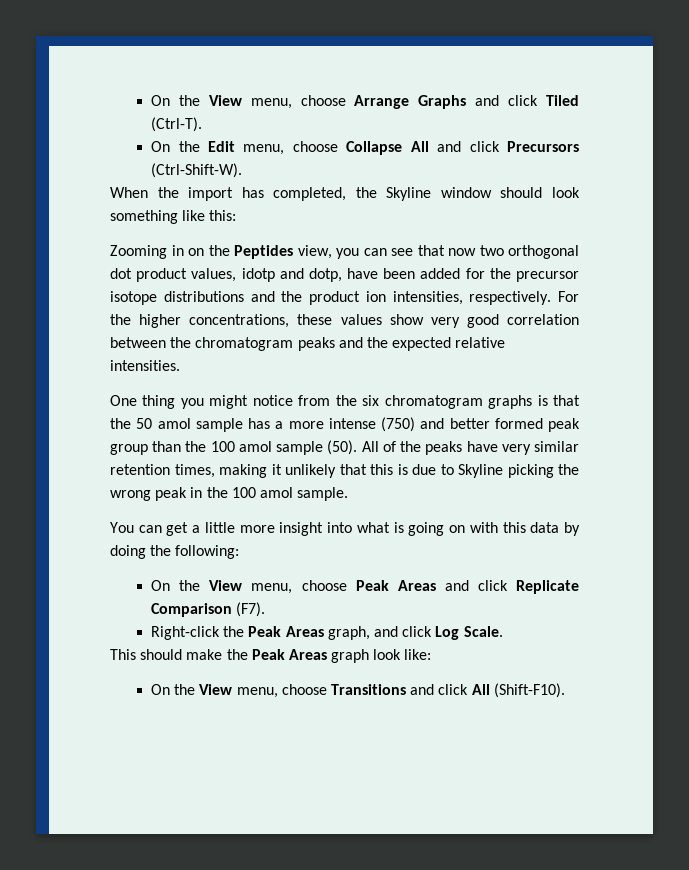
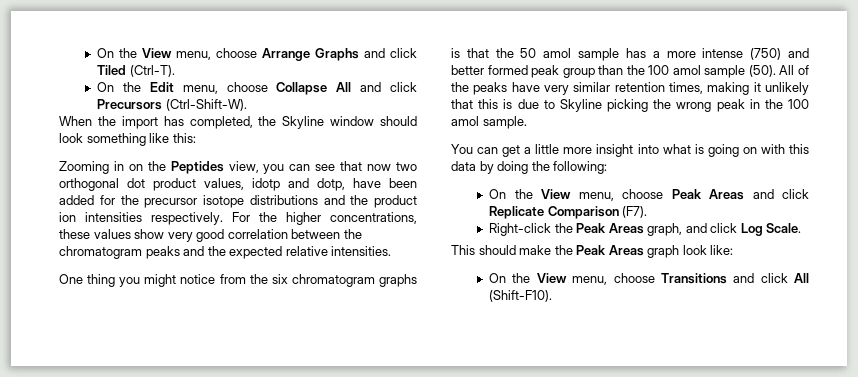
- Zooming in on the Peptides view, you can see that now two orthogonal dot product values, idotp and dotp, have been added for the precursor isotope distributions and the product ion intensities, respectively.
+ Zooming in on the Peptides view, you can see that now two orthogonal dot product values, idotp and dotp, have been added for the precursor isotope distributions and the product ion intensities respectively.

